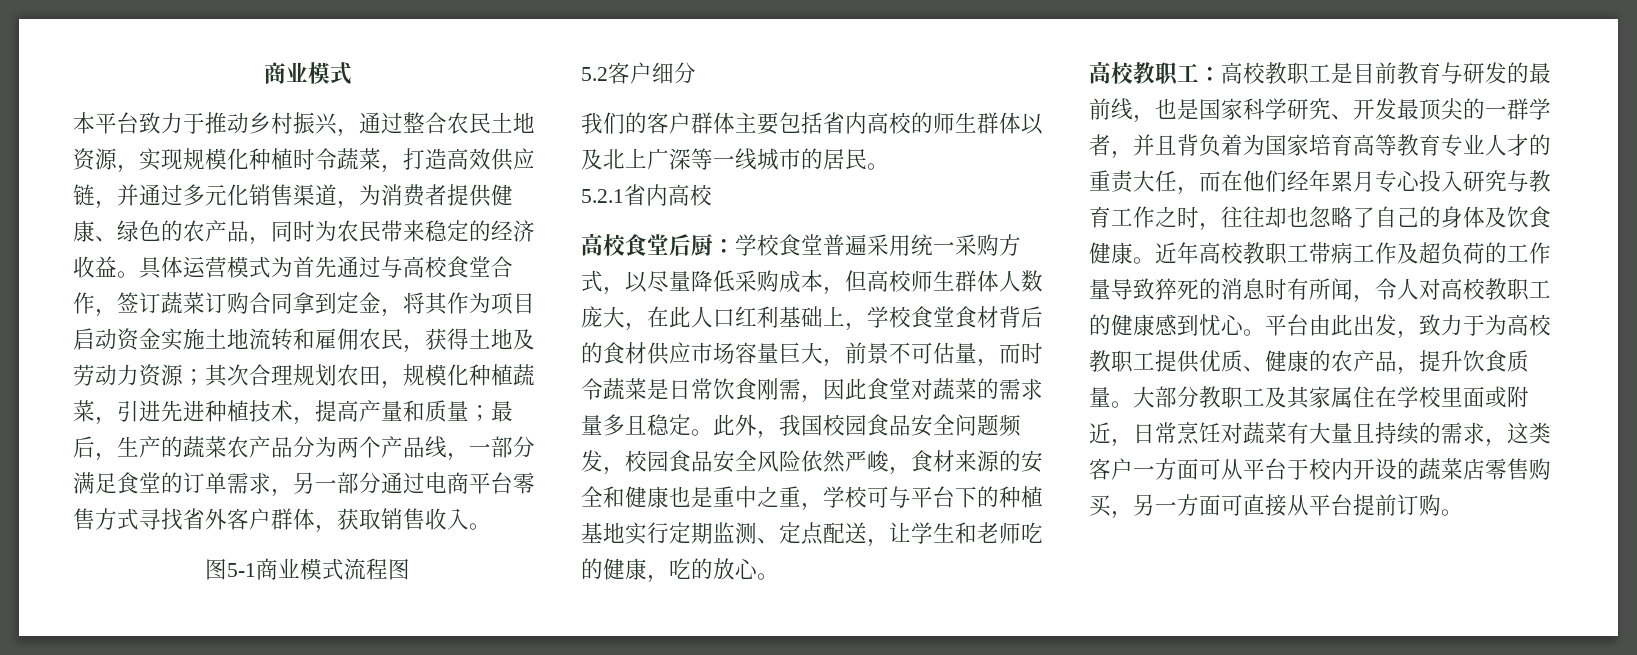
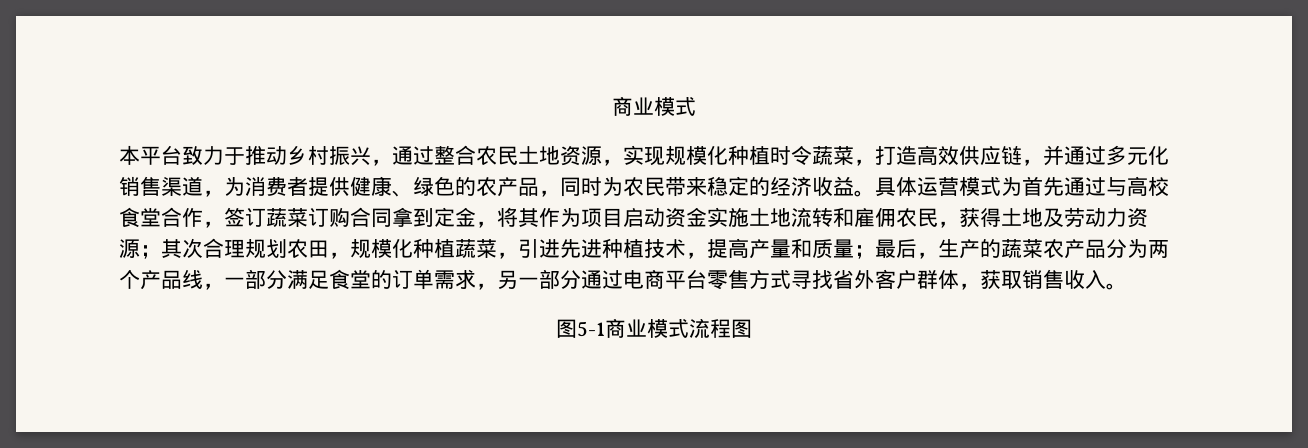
- 5.2客户细分
- 我们的客户群体主要包括省内高校的师生群体以及北上广深等一线城市的居民。
- 5.2.1省内高校
- 高校食堂后厨：学校食堂普遍采用统一采购方式，以尽量降低采购成本，但高校师生群体人数庞大，在此人口红利基础上，学校食堂食材背后的食材供应市场容量巨大，前景不可估量，而时令蔬菜是日常饮食刚需，因此食堂对蔬菜的需求量多且稳定。此外，我国校园食品安全问题频发，校园食品安全风险依然严峻，食材来源的安全和健康也是重中之重，学校可与平台下的种植基地实行定期监测、定点配送，让学生和老师吃的健康，吃的放心。
- 高校教职工：高校教职工是目前教育与研发的最前线，也是国家科学研究、开发最顶尖的一群学者，并且背负着为国家培育高等教育专业人才的重责大任，而在他们经年累月专心投入研究与教育工作之时，往往却也忽略了自己的身体及饮食健康。近年高校教职工带病工作及超负荷的工作量导致猝死的消息时有所闻，令人对高校教职工的健康感到忧心。平台由此出发，致力于为高校教职工提供优质、健康的农产品，提升饮食质量。大部分教职工及其家属住在学校里面或附近，日常烹饪对蔬菜有大量且持续的需求，这类客户一方面可从平台于校内开设的蔬菜店零售购买，另一方面可直接从平台提前订购。

